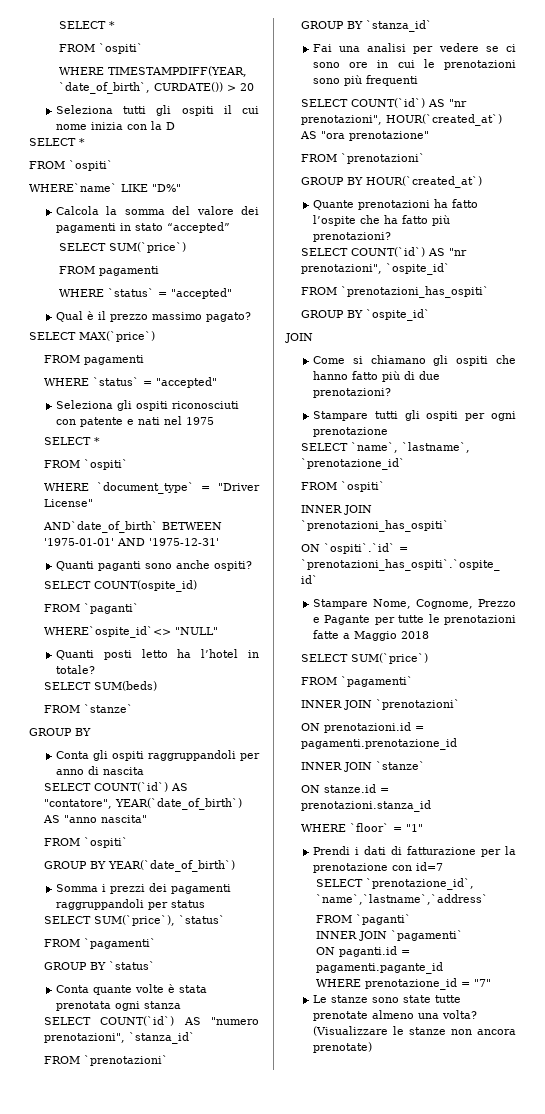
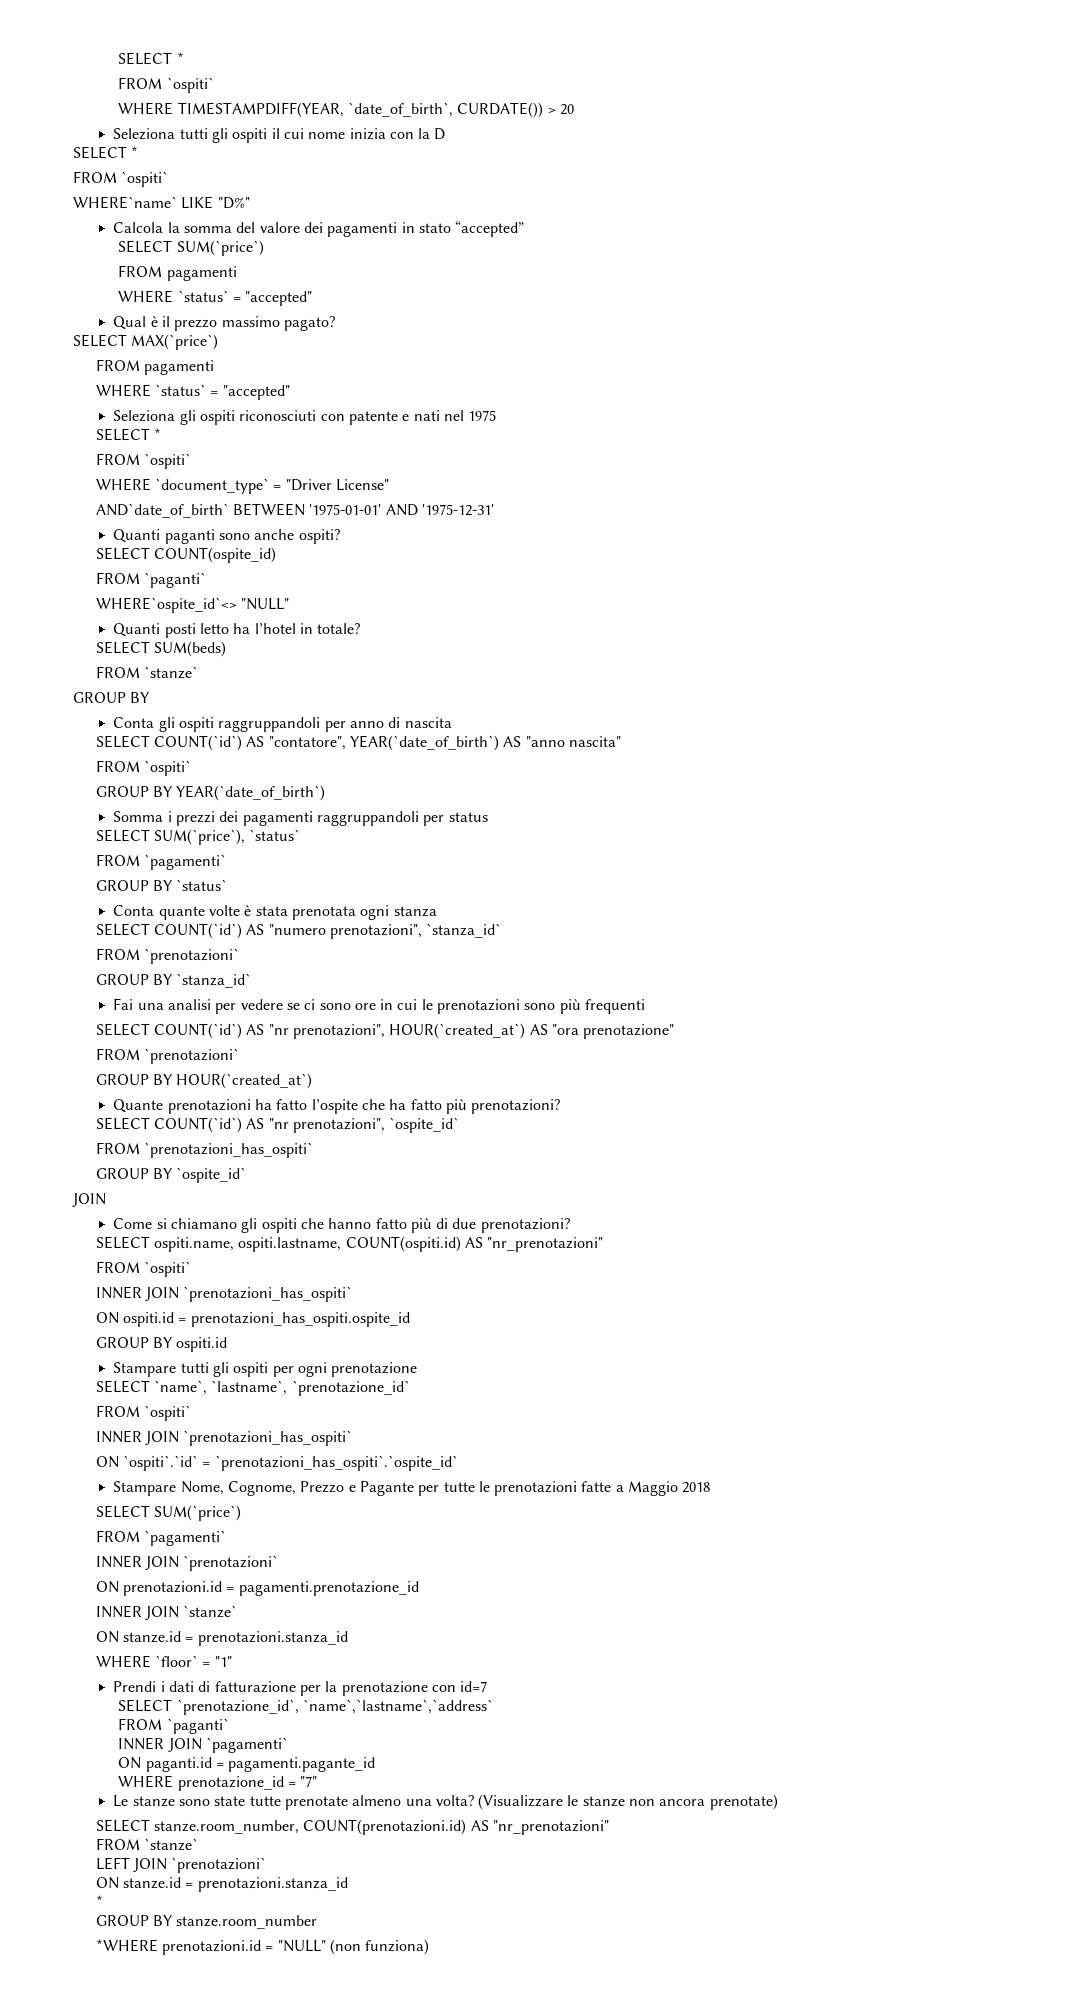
+ SELECT ospiti.name, ospiti.lastname, COUNT(ospiti.id) AS "nr_prenotazioni"
+ FROM `ospiti`
+ INNER JOIN `prenotazioni_has_ospiti`
+ ON ospiti.id = prenotazioni_has_ospiti.ospite_id
+ GROUP BY ospiti.id
+ SELECT stanze.room_number, COUNT(prenotazioni.id) AS "nr_prenotazioni"
+ FROM `stanze`
+ LEFT JOIN `prenotazioni`
+ ON stanze.id = prenotazioni.stanza_id
+ *
+ GROUP BY stanze.room_number
+ *WHERE prenotazioni.id = "NULL" (non funziona)

